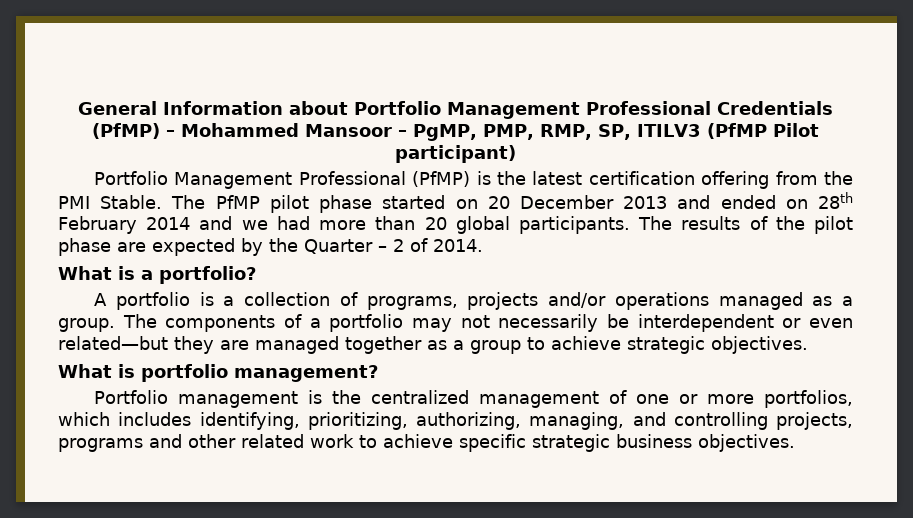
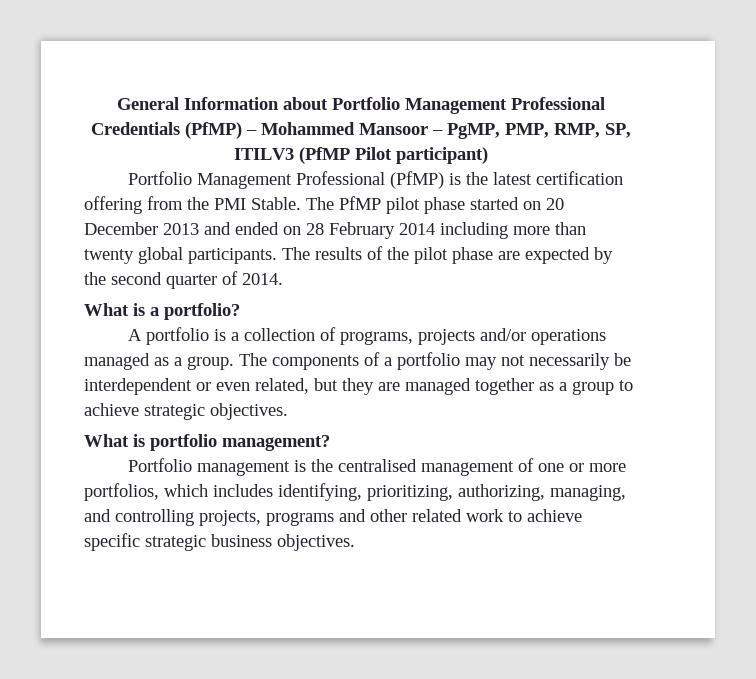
- The PfMP pilot phase started on 20 December 2013 and ended on 28th February 2014 and we had more than 20 global participants.
+ The PfMP pilot phase started on 20 December 2013 and ended on 28 February 2014 including more than twenty global participants.
- The results of the pilot phase are expected by the Quarter – 2 of 2014.
+ The results of the pilot phase are expected by the second quarter of 2014.
- The components of a portfolio may not necessarily be interdependent or even related—but they are managed together as a group to achieve strategic objectives.
+ The components of a portfolio may not necessarily be interdependent or even related, but they are managed together as a group to achieve strategic objectives.
- Portfolio management is the centralized management of one or more portfolios, which includes identifying, prioritizing, authorizing, managing, and controlling projects, programs and other related work to achieve specific strategic business objectives.
+ Portfolio management is the centralised management of one or more portfolios, which includes identifying, prioritizing, authorizing, managing, and controlling projects, programs and other related work to achieve specific strategic business objectives.

